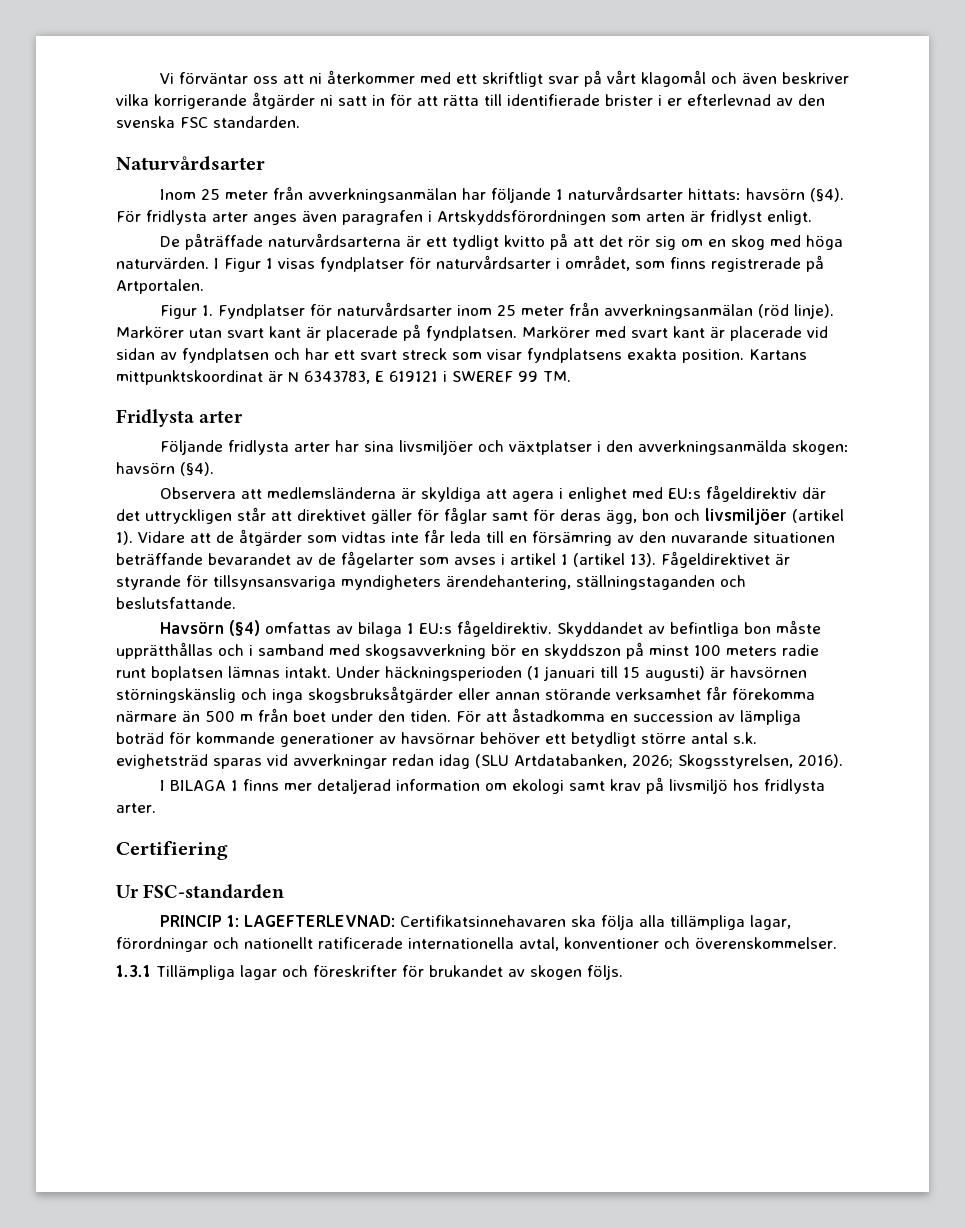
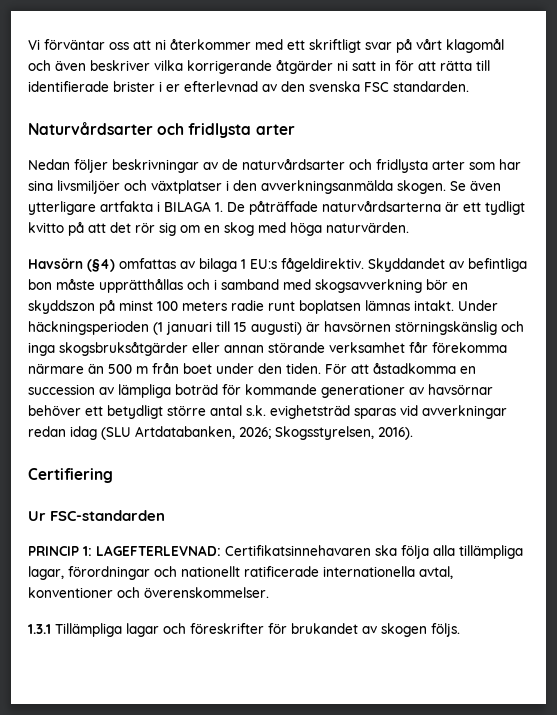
- Naturvårdsarter
- Inom 25 meter från avverkningsanmälan har följande 1 naturvårdsarter hittats: havsörn (§4). För fridlysta arter anges även paragrafen i Artskyddsförordningen som arten är fridlyst enligt.
- De påträffade naturvårdsarterna är ett tydligt kvitto på att det rör sig om en skog med höga naturvärden. I Figur 1 visas fyndplatser för naturvårdsarter i området, som finns registrerade på Artportalen.
- Figur 1. Fyndplatser för naturvårdsarter inom 25 meter från avverkningsanmälan (röd linje). Markörer utan svart kant är placerade på fyndplatsen. Markörer med svart kant är placerade vid sidan av fyndplatsen och har ett svart streck som visar fyndplatsens exakta position. Kartans mittpunktskoordinat är N 6343783, E 619121 i SWEREF 99 TM.
- Fridlysta arter
- Följande fridlysta arter har sina livsmiljöer och växtplatser i den avverkningsanmälda skogen: havsörn (§4).
- Observera att medlemsländerna är skyldiga att agera i enlighet med EU:s fågeldirektiv där det uttryckligen står att direktivet gäller för fåglar samt för deras ägg, bon och livsmiljöer (artikel 1). Vidare att de åtgärder som vidtas inte får leda till en försämring av den nuvarande situationen beträffande bevarandet av de fågelarter som avses i artikel 1 (artikel 13). Fågeldirektivet är styrande för tillsynsansvariga myndigheters ärendehantering, ställningstaganden och beslutsfattande.
+ Naturvårdsarter och fridlysta arter
+ Nedan följer beskrivningar av de naturvårdsarter och fridlysta arter som har sina livsmiljöer och växtplatser i den avverkningsanmälda skogen. Se även ytterligare artfakta i BILAGA 1. De påträffade naturvårdsarterna är ett tydligt kvitto på att det rör sig om en skog med höga naturvärden.
- I BILAGA 1 finns mer detaljerad information om ekologi samt krav på livsmiljö hos fridlysta arter.

